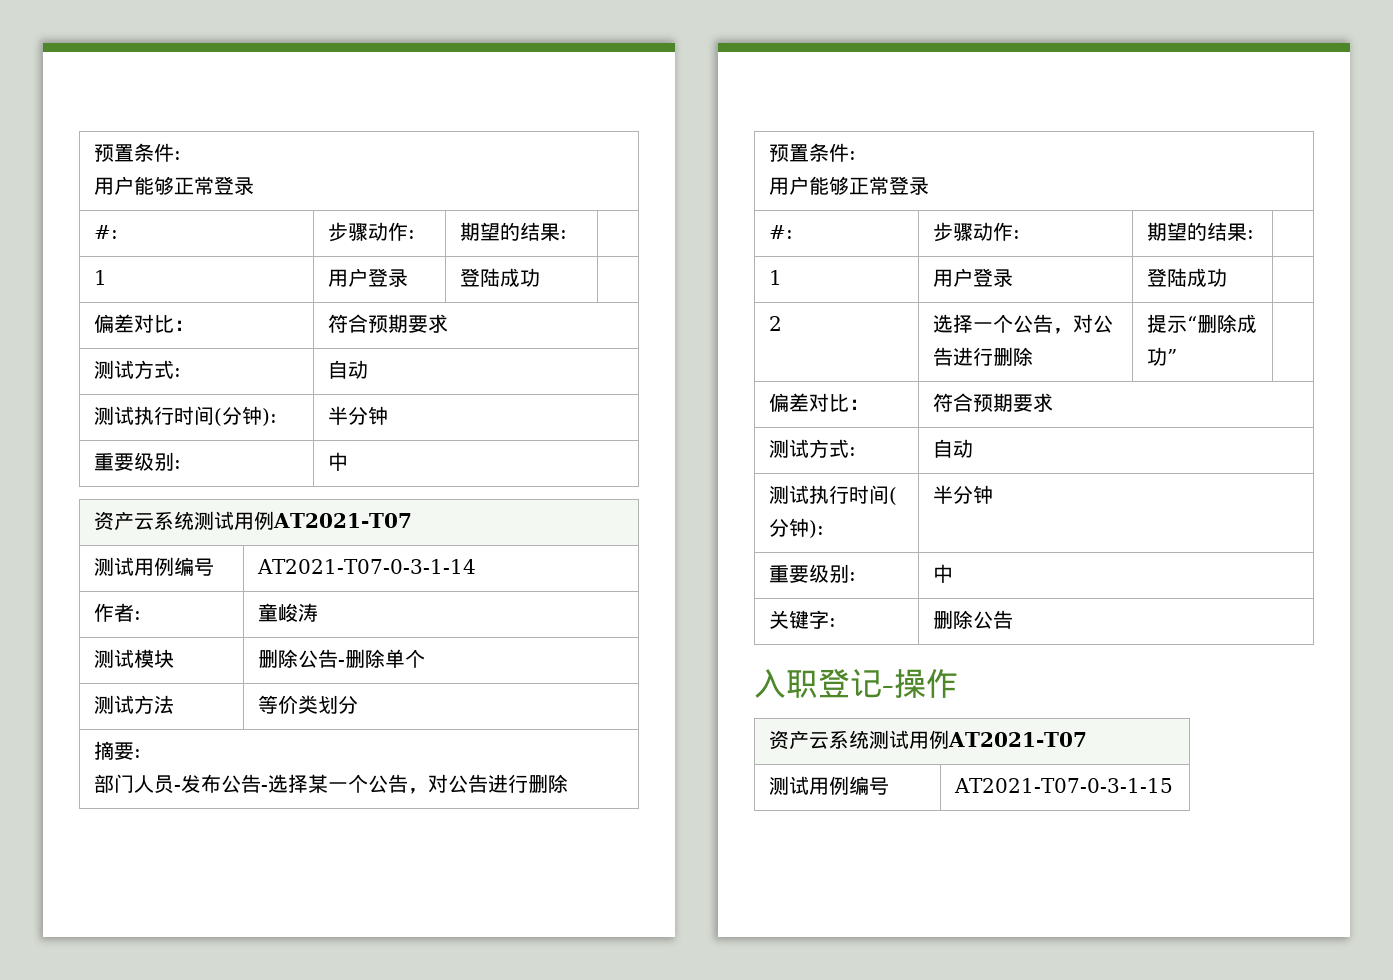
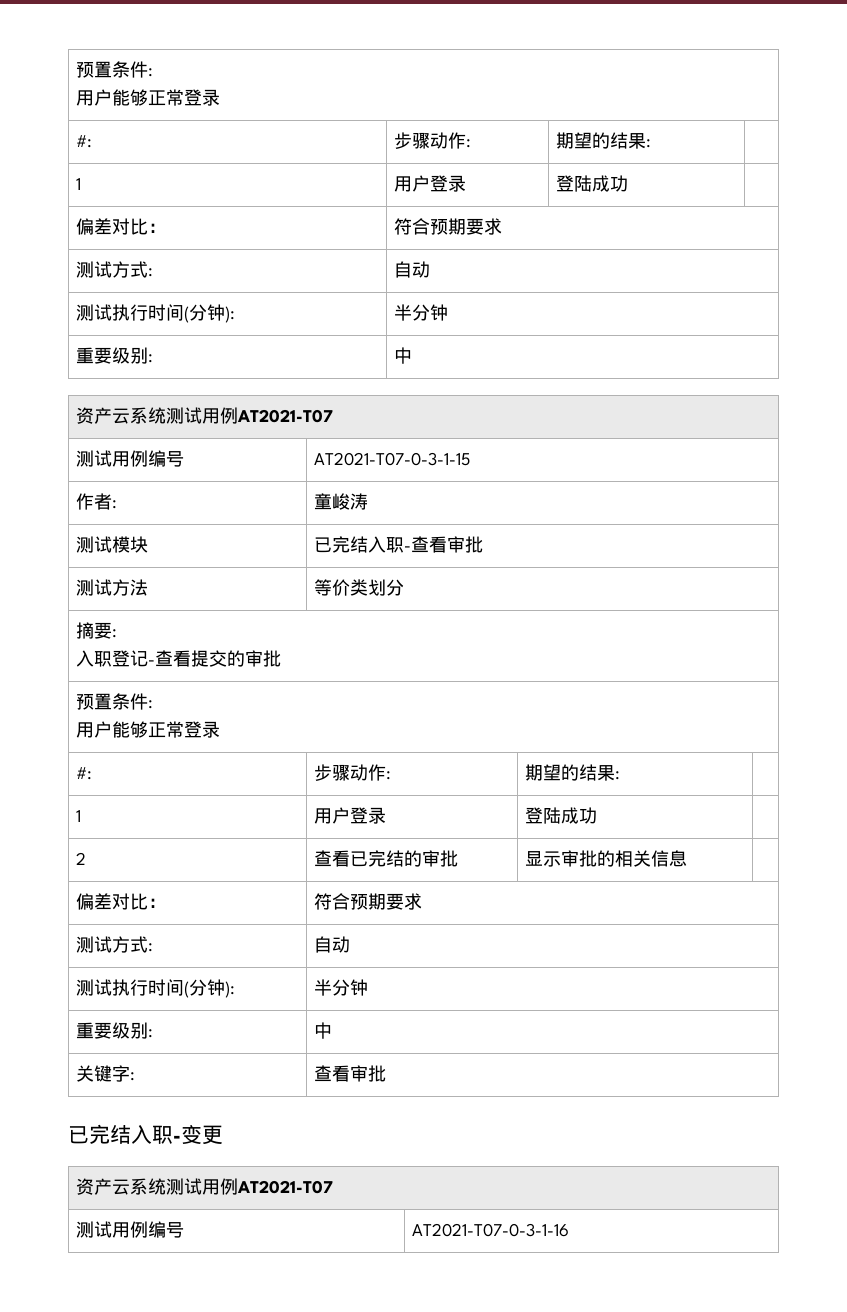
- 测试用例编号 | AT2021-T07-0-3-1-14
+ 测试用例编号 | AT2021-T07-0-3-1-15
- 测试模块 | 删除公告-删除单个
+ 测试模块 | 已完结入职-查看审批
  摘要:
- 部门人员-发布公告-选择某一个公告，对公告进行删除
+ 入职登记-查看提交的审批
- 2 | 选择一个公告，对公告进行删除 | 提示“删除成功” |
+ 2 | 查看已完结的审批 | 显示审批的相关信息 |
- 关键字: | 删除公告
- 入职登记-操作
+ 关键字: | 查看审批
+ 已完结入职-变更
  资产云系统测试用例AT2021-T07
- 测试用例编号 | AT2021-T07-0-3-1-15
+ 测试用例编号 | AT2021-T07-0-3-1-16

